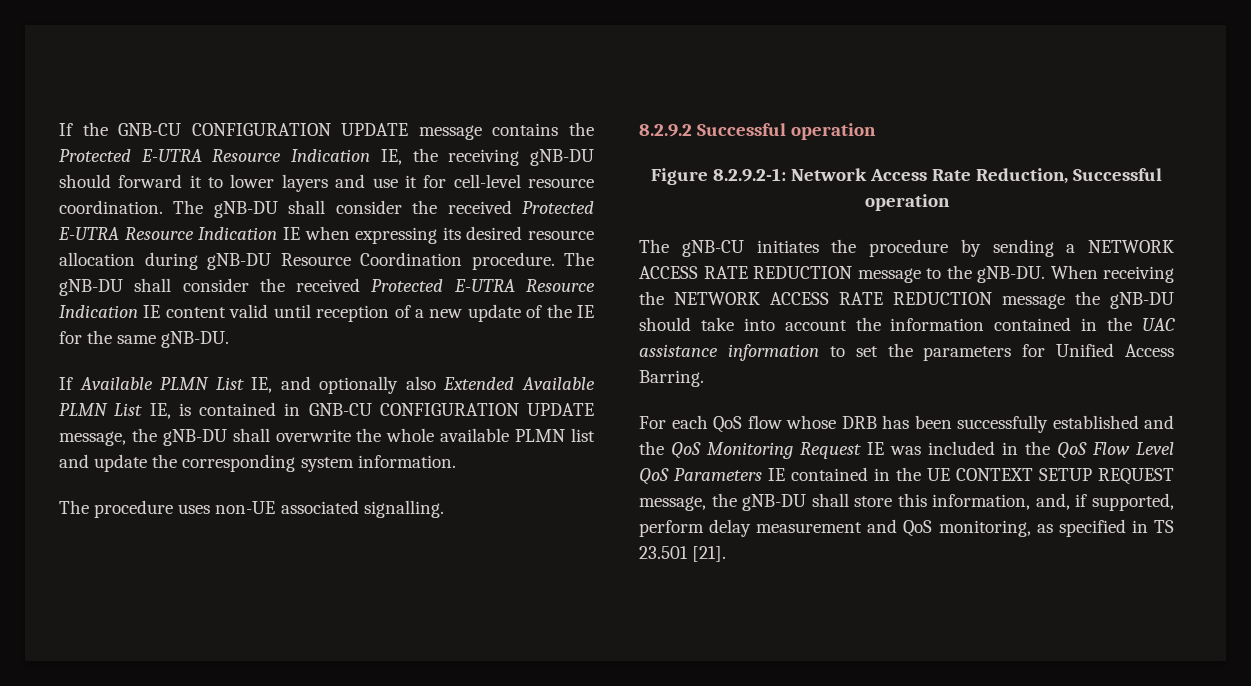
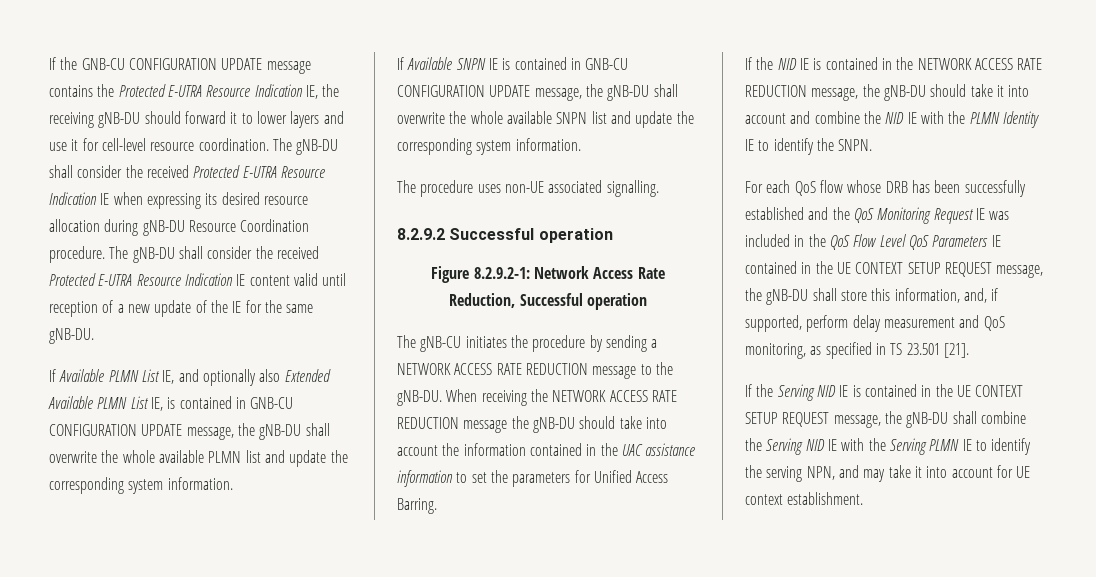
+ If Available SNPN IE is contained in GNB-CU CONFIGURATION UPDATE message, the gNB-DU shall overwrite the whole available SNPN list and update the corresponding system information.
+ If the NID IE is contained in the NETWORK ACCESS RATE REDUCTION message, the gNB-DU should take it into account and combine the NID IE with the PLMN Identity IE to identify the SNPN.
+ If the Serving NID IE is contained in the UE CONTEXT SETUP REQUEST message, the gNB-DU shall combine the Serving NID IE with the Serving PLMN IE to identify the serving NPN, and may take it into account for UE context establishment.

